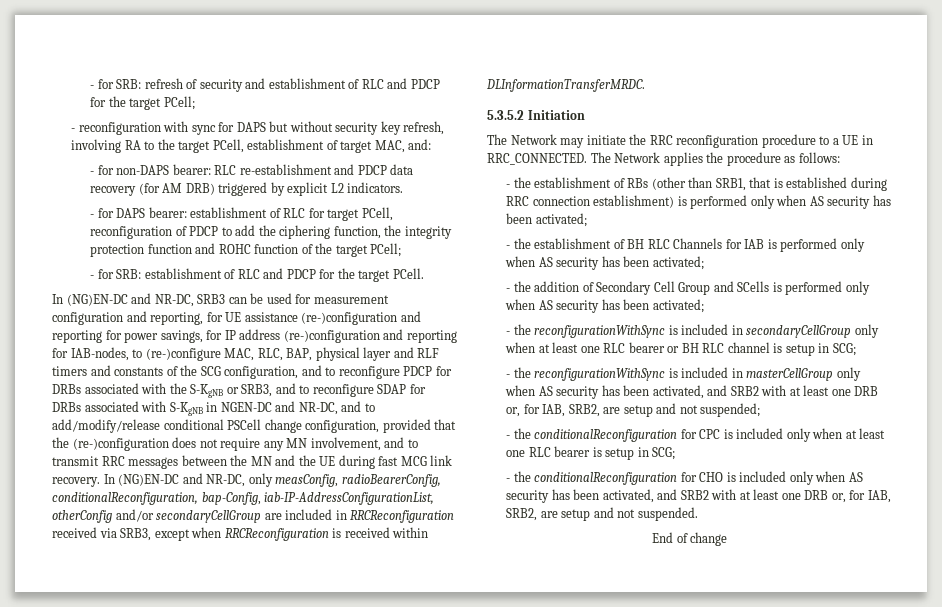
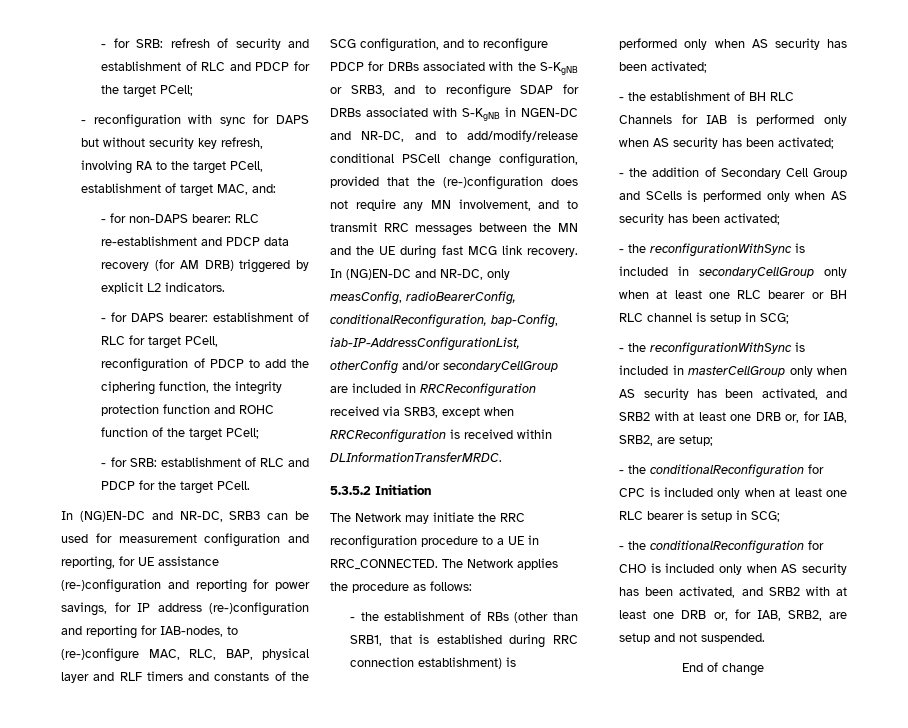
- - the reconfigurationWithSync is included in masterCellGroup only when AS security has been activated, and SRB2 with at least one DRB or, for IAB, SRB2, are setup and not suspended;
+ - the reconfigurationWithSync is included in masterCellGroup only when AS security has been activated, and SRB2 with at least one DRB or, for IAB, SRB2, are setup;

